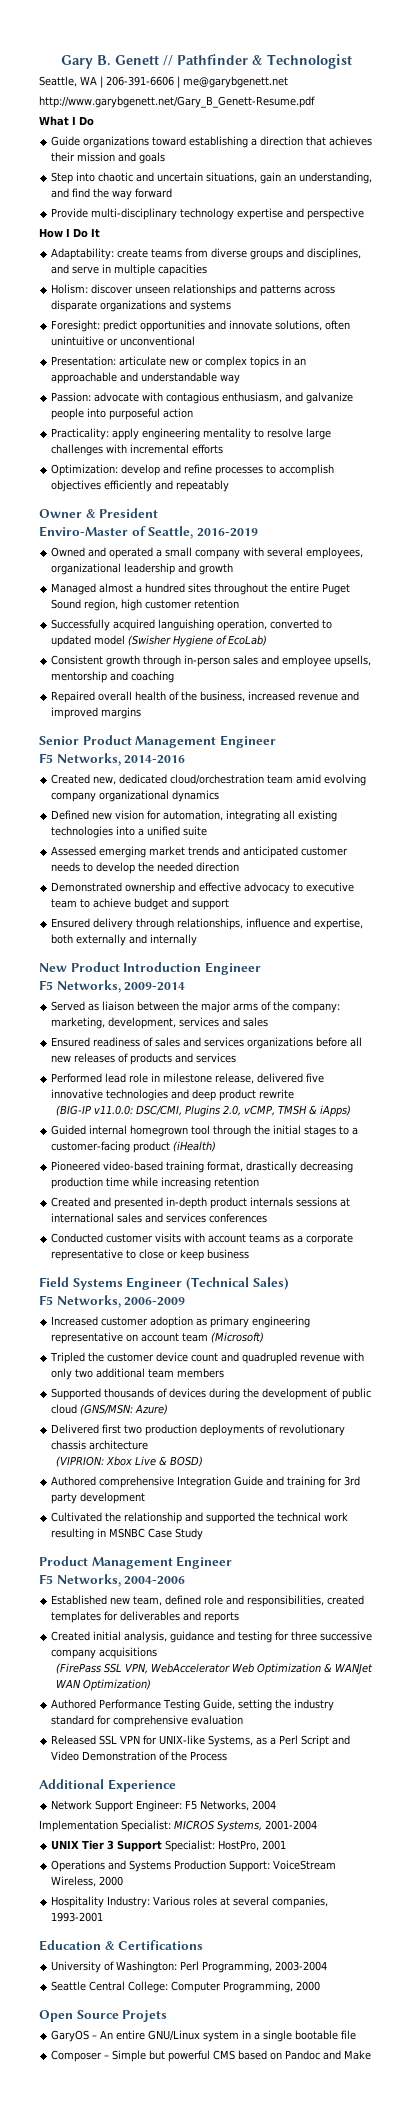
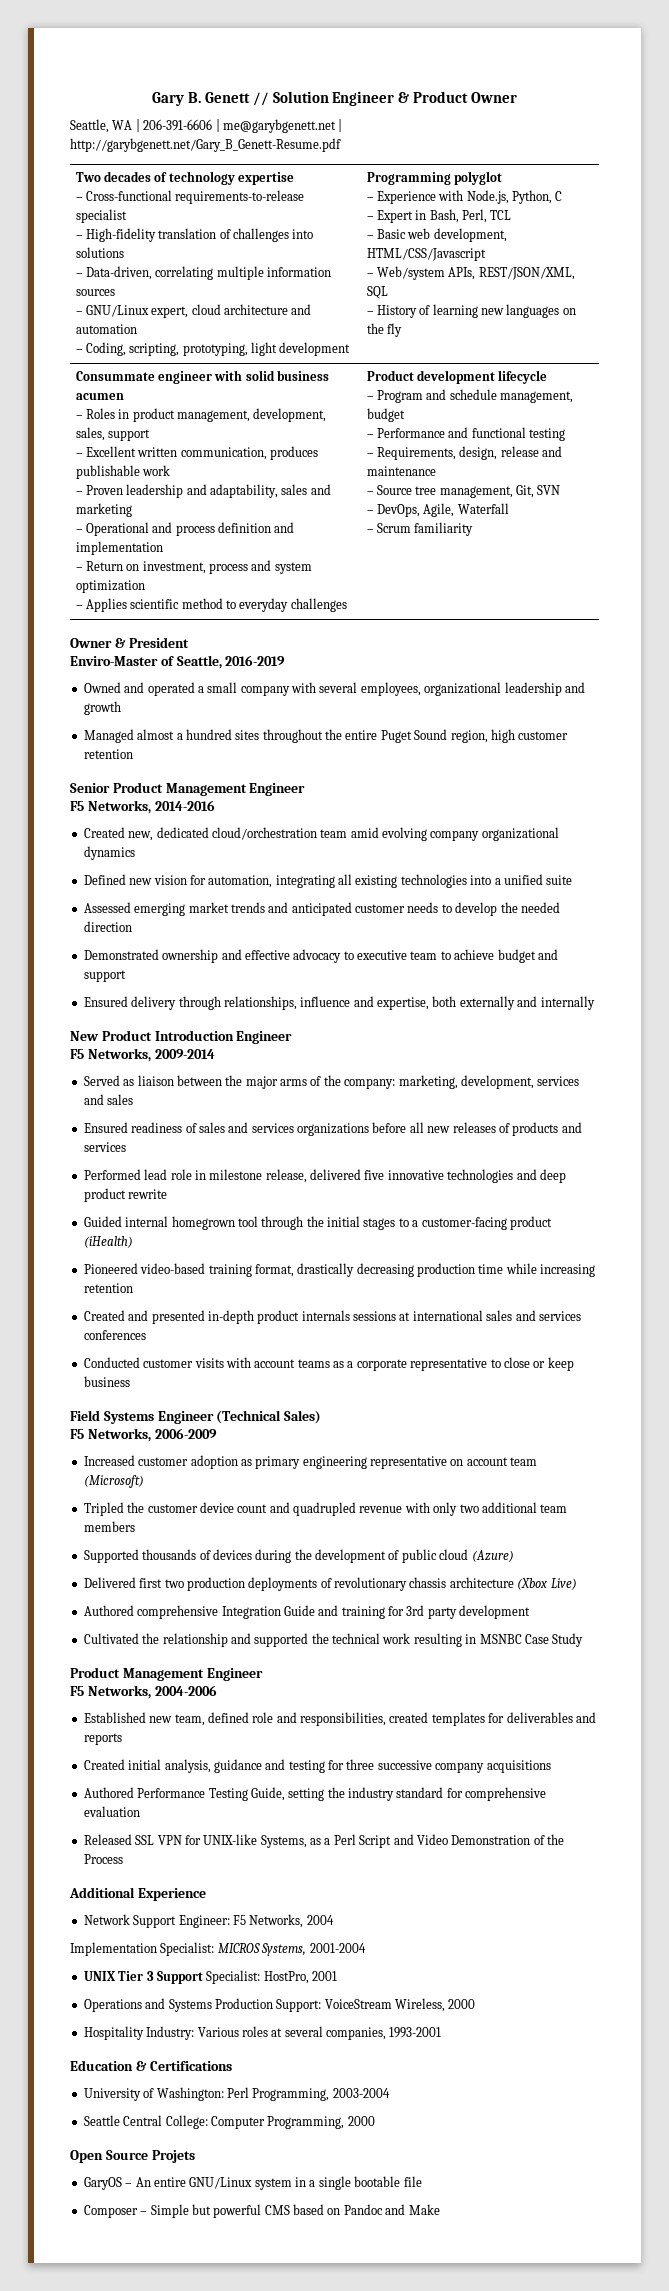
- Gary B. Genett // Pathfinder & Technologist
+ Gary B. Genett // Solution Engineer & Product Owner
- Seattle, WA | 206-391-6606 | me@garybgenett.net
- http://www.garybgenett.net/Gary_B_Genett-Resume.pdf
- What I Do
- Guide organizations toward establishing a direction that achieves their mission and goals
- Step into chaotic and uncertain situations, gain an understanding, and find the way forward
- Provide multi-disciplinary technology expertise and perspective
- How I Do It
- Adaptability: create teams from diverse groups and disciplines, and serve in multiple capacities
- Holism: discover unseen relationships and patterns across disparate organizations and systems
- Foresight: predict opportunities and innovate solutions, often unintuitive or unconventional
- Presentation: articulate new or complex topics in an approachable and understandable way
- Passion: advocate with contagious enthusiasm, and galvanize people into purposeful action
- Practicality: apply engineering mentality to resolve large challenges with incremental efforts
- Optimization: develop and refine processes to accomplish objectives efficiently and repeatably
+ Seattle, WA | 206-391-6606 | me@garybgenett.net | http://garybgenett.net/Gary_B_Genett-Resume.pdf
+ Two decades of technology expertise
+ – Cross-functional requirements-to-release specialist
+ – High-fidelity translation of challenges into solutions
+ – Data-driven, correlating multiple information sources
+ – GNU/Linux expert, cloud architecture and automation
+ – Coding, scripting, prototyping, light development | Programming polyglot
+ – Experience with Node.js, Python, C
+ – Expert in Bash, Perl, TCL
+ – Basic web development, HTML/CSS/Javascript
+ – Web/system APIs, REST/JSON/XML, SQL
+ – History of learning new languages on the fly
+ Consummate engineer with solid business acumen
+ – Roles in product management, development, sales, support
+ – Excellent written communication, produces publishable work
+ – Proven leadership and adaptability, sales and marketing
+ – Operational and process definition and implementation
+ – Return on investment, process and system optimization
+ – Applies scientific method to everyday challenges | Product development lifecycle
+ – Program and schedule management, budget
+ – Performance and functional testing
+ – Requirements, design, release and maintenance
+ – Source tree management, Git, SVN
+ – DevOps, Agile, Waterfall
+ – Scrum familiarity
- Successfully acquired languishing operation, converted to updated model (Swisher Hygiene of EcoLab)
- Consistent growth through in-person sales and employee upsells, mentorship and coaching
- Repaired overall health of the business, increased revenue and improved margins
- (BIG-IP v11.0.0: DSC/CMI, Plugins 2.0, vCMP, TMSH & iApps)
- Supported thousands of devices during the development of public cloud (GNS/MSN: Azure)
+ Supported thousands of devices during the development of public cloud (Azure)
- Delivered first two production deployments of revolutionary chassis architecture
- (VIPRION: Xbox Live & BOSD)
+ Delivered first two production deployments of revolutionary chassis architecture (Xbox Live)
- (FirePass SSL VPN, WebAccelerator Web Optimization & WANJet WAN Optimization)

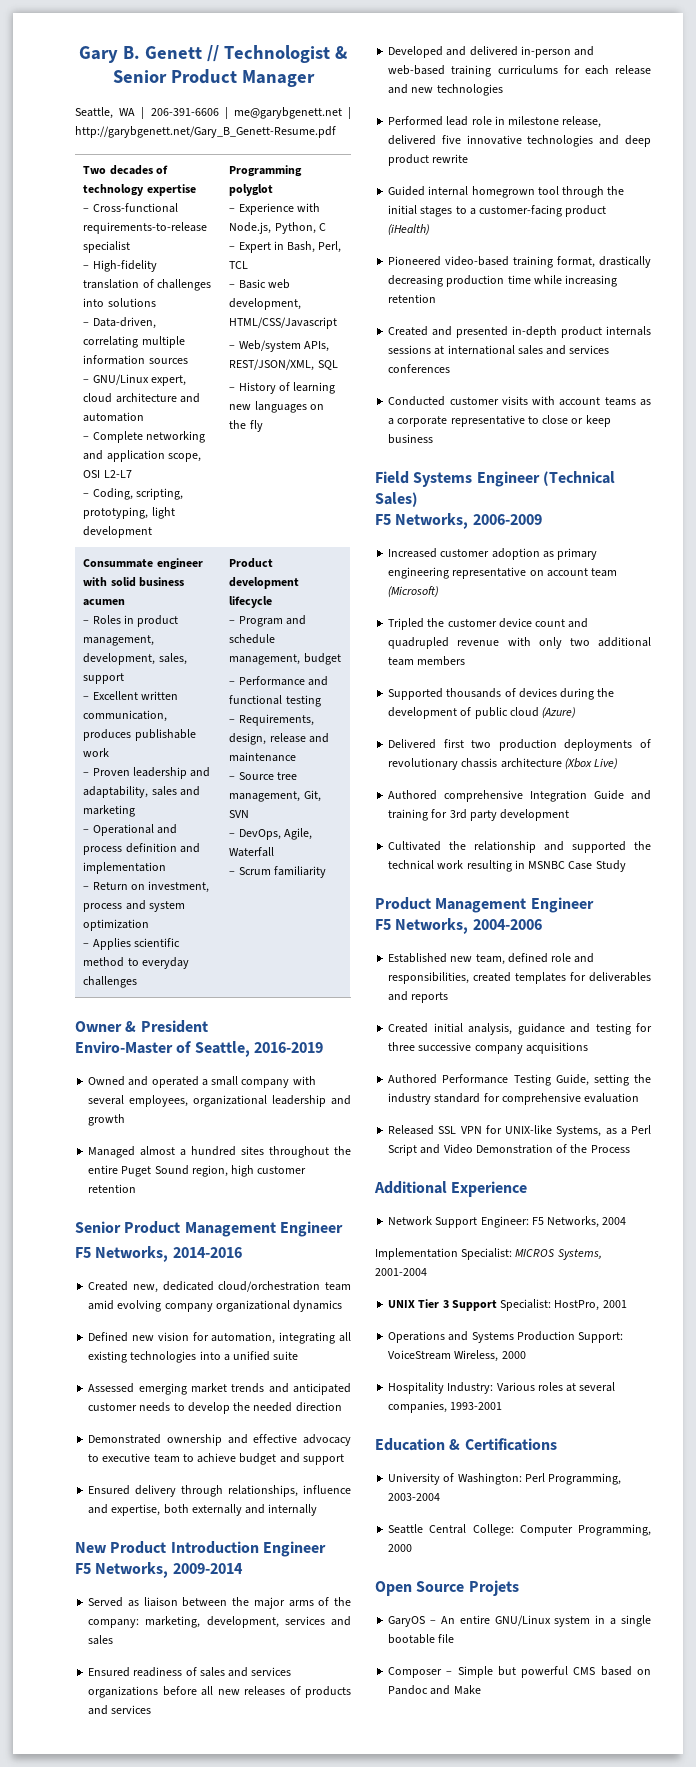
- Gary B. Genett // Solution Engineer & Product Owner
+ Gary B. Genett // Technologist & Senior Product Manager
+ – Complete networking and application scope, OSI L2-L7
+ Developed and delivered in-person and web-based training curriculums for each release and new technologies

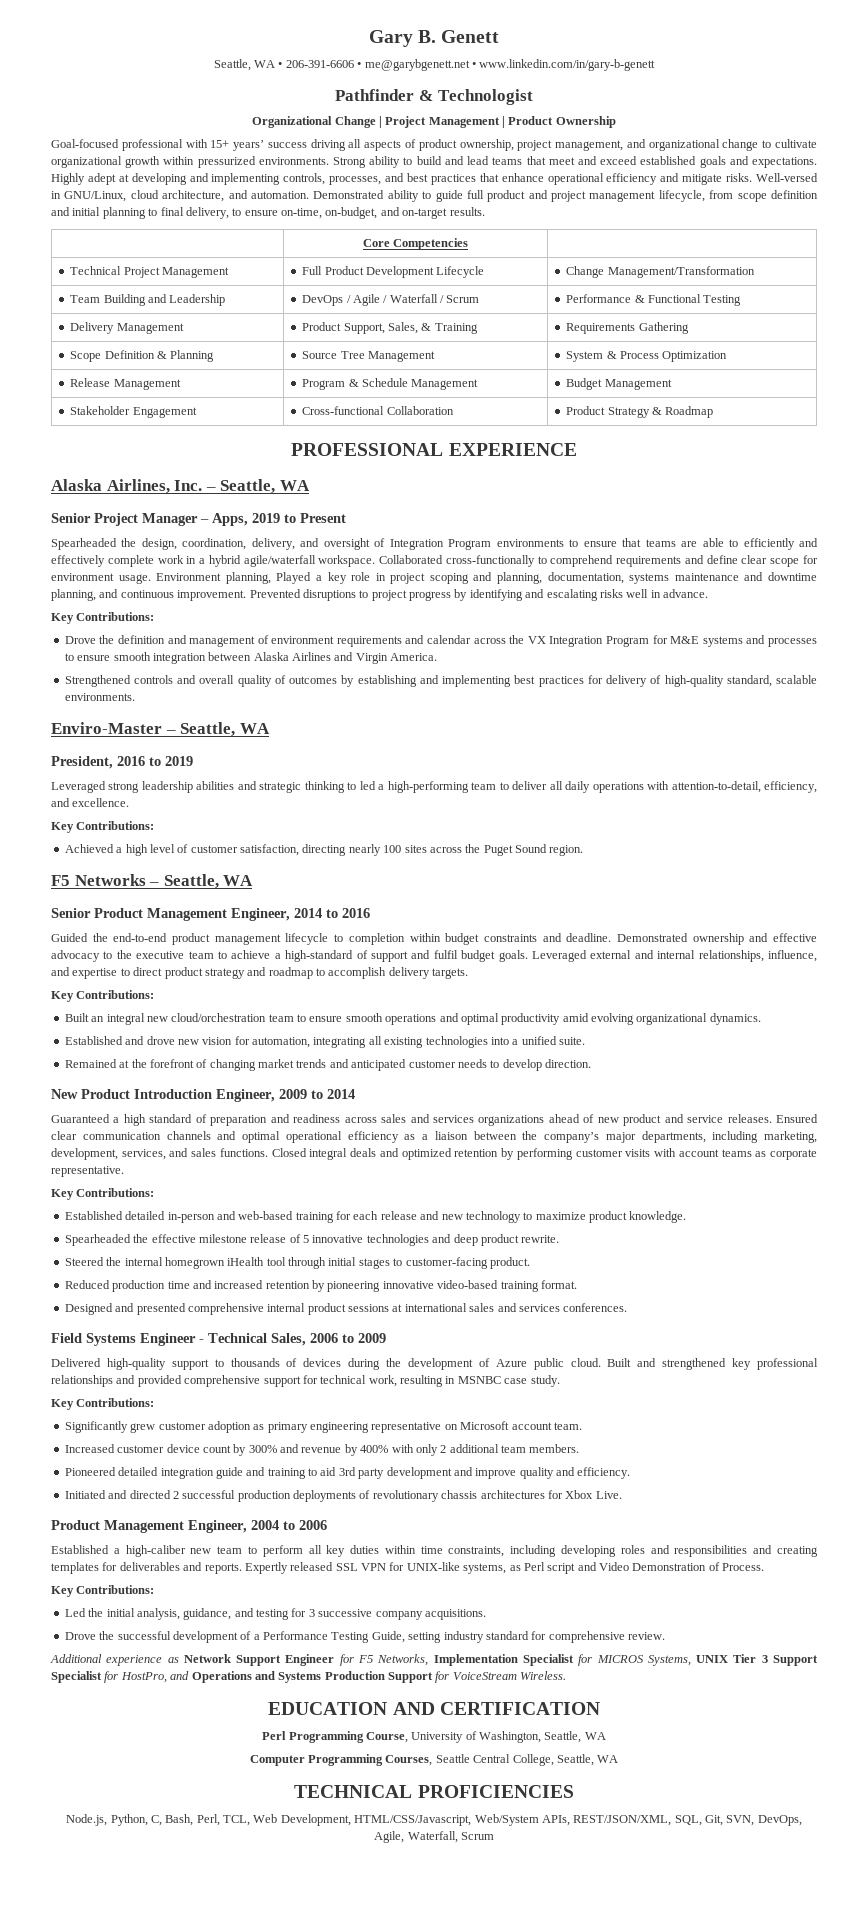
- Gary B. Genett // Technologist & Senior Product Manager
- Seattle, WA | 206-391-6606 | me@garybgenett.net | http://garybgenett.net/Gary_B_Genett-Resume.pdf
- Two decades of technology expertise
- – Cross-functional requirements-to-release specialist
- – High-fidelity translation of challenges into solutions
- – Data-driven, correlating multiple information sources
- – GNU/Linux expert, cloud architecture and automation
- – Complete networking and application scope, OSI L2-L7
- – Coding, scripting, prototyping, light development | Programming polyglot
- – Experience with Node.js, Python, C
- – Expert in Bash, Perl, TCL
- – Basic web development, HTML/CSS/Javascript
- – Web/system APIs, REST/JSON/XML, SQL
- – History of learning new languages on the fly
- Consummate engineer with solid business acumen
- – Roles in product management, development, sales, support
- – Excellent written communication, produces publishable work
- – Proven leadership and adaptability, sales and marketing
- – Operational and process definition and implementation
- – Return on investment, process and system optimization
- – Applies scientific method to everyday challenges | Product development lifecycle
- – Program and schedule management, budget
- – Performance and functional testing
- – Requirements, design, release and maintenance
- – Source tree management, Git, SVN
- – DevOps, Agile, Waterfall
- – Scrum familiarity
- Owner & President
- Enviro-Master of Seattle, 2016-2019
- Owned and operated a small company with several employees, organizational leadership and growth
- Managed almost a hundred sites throughout the entire Puget Sound region, high customer retention
- Senior Product Management Engineer
- F5 Networks, 2014-2016
- Created new, dedicated cloud/orchestration team amid evolving company organizational dynamics
- Defined new vision for automation, integrating all existing technologies into a unified suite
- Assessed emerging market trends and anticipated customer needs to develop the needed direction
- Demonstrated ownership and effective advocacy to executive team to achieve budget and support
- Ensured delivery through relationships, influence and expertise, both externally and internally
- New Product Introduction Engineer
- F5 Networks, 2009-2014
- Served as liaison between the major arms of the company: marketing, development, services and sales
- Ensured readiness of sales and services organizations before all new releases of products and services
- Developed and delivered in-person and web-based training curriculums for each release and new technologies
- Performed lead role in milestone release, delivered five innovative technologies and deep product rewrite
- Guided internal homegrown tool through the initial stages to a customer-facing product (iHealth)
- Pioneered video-based training format, drastically decreasing production time while increasing retention
- Created and presented in-depth product internals sessions at international sales and services conferences
- Conducted customer visits with account teams as a corporate representative to close or keep business
- Field Systems Engineer (Technical Sales)
- F5 Networks, 2006-2009
- Increased customer adoption as primary engineering representative on account team (Microsoft)
- Tripled the customer device count and quadrupled revenue with only two additional team members
- Supported thousands of devices during the development of public cloud (Azure)
- Delivered first two production deployments of revolutionary chassis architecture (Xbox Live)
- Authored comprehensive Integration Guide and training for 3rd party development
- Cultivated the relationship and supported the technical work resulting in MSNBC Case Study
- Product Management Engineer
- F5 Networks, 2004-2006
- Established new team, defined role and responsibilities, created templates for deliverables and reports
- Created initial analysis, guidance and testing for three successive company acquisitions
- Authored Performance Testing Guide, setting the industry standard for comprehensive evaluation
- Released SSL VPN for UNIX-like Systems, as a Perl Script and Video Demonstration of the Process
- Additional Experience
- Network Support Engineer: F5 Networks, 2004
- Implementation Specialist: MICROS Systems, 2001-2004
- UNIX Tier 3 Support Specialist: HostPro, 2001
- Operations and Systems Production Support: VoiceStream Wireless, 2000
- Hospitality Industry: Various roles at several companies, 1993-2001
- Education & Certifications
- University of Washington: Perl Programming, 2003-2004
- Seattle Central College: Computer Programming, 2000
- Open Source Projets
- GaryOS – An entire GNU/Linux system in a single bootable file
- Composer – Simple but powerful CMS based on Pandoc and Make
+ Gary B. Genett
+ Seattle, WA • 206-391-6606 • me@garybgenett.net • www.linkedin.com/in/gary-b-genett
+ Pathfinder & Technologist
+ Organizational Change | Project Management | Product Ownership
+ Goal-focused professional with 15+ years’ success driving all aspects of product ownership, project management, and organizational change to cultivate organizational growth within pressurized environments. Strong ability to build and lead teams that meet and exceed established goals and expectations. Highly adept at developing and implementing controls, processes, and best practices that enhance operational efficiency and mitigate risks. Well-versed in GNU/Linux, cloud architecture, and automation. Demonstrated ability to guide full product and project management lifecycle, from scope definition and initial planning to final delivery, to ensure on-time, on-budget, and on-target results.
+ | Core Competencies |
+ Technical Project Management | Full Product Development Lifecycle | Change Management/Transformation
+ Team Building and Leadership | DevOps / Agile / Waterfall / Scrum | Performance & Functional Testing
+ Delivery Management | Product Support, Sales, & Training | Requirements Gathering
+ Scope Definition & Planning | Source Tree Management | System & Process Optimization
+ Release Management | Program & Schedule Management | Budget Management
+ Stakeholder Engagement | Cross-functional Collaboration | Product Strategy & Roadmap
+ PROFESSIONAL EXPERIENCE
+ Alaska Airlines, Inc. – Seattle, WA
+ Senior Project Manager – Apps, 2019 to Present
+ Spearheaded the design, coordination, delivery, and oversight of Integration Program environments to ensure that teams are able to efficiently and effectively complete work in a hybrid agile/waterfall workspace. Collaborated cross-functionally to comprehend requirements and define clear scope for environment usage. Environment planning, Played a key role in project scoping and planning, documentation, systems maintenance and downtime planning, and continuous improvement. Prevented disruptions to project progress by identifying and escalating risks well in advance.
+ Key Contributions:
+ Drove the definition and management of environment requirements and calendar across the VX Integration Program for M&E systems and processes to ensure smooth integration between Alaska Airlines and Virgin America.
+ Strengthened controls and overall quality of outcomes by establishing and implementing best practices for delivery of high-quality standard, scalable environments.
+ Enviro-Master – Seattle, WA
+ President, 2016 to 2019
+ Leveraged strong leadership abilities and strategic thinking to led a high-performing team to deliver all daily operations with attention-to-detail, efficiency, and excellence.
+ Key Contributions:
+ Achieved a high level of customer satisfaction, directing nearly 100 sites across the Puget Sound region.
+ F5 Networks – Seattle, WA
+ Senior Product Management Engineer, 2014 to 2016
+ Guided the end-to-end product management lifecycle to completion within budget constraints and deadline. Demonstrated ownership and effective advocacy to the executive team to achieve a high-standard of support and fulfil budget goals. Leveraged external and internal relationships, influence, and expertise to direct product strategy and roadmap to accomplish delivery targets.
+ Key Contributions:
+ Built an integral new cloud/orchestration team to ensure smooth operations and optimal productivity amid evolving organizational dynamics.
+ Established and drove new vision for automation, integrating all existing technologies into a unified suite.
+ Remained at the forefront of changing market trends and anticipated customer needs to develop direction.
+ New Product Introduction Engineer, 2009 to 2014
+ Guaranteed a high standard of preparation and readiness across sales and services organizations ahead of new product and service releases. Ensured clear communication channels and optimal operational efficiency as a liaison between the company’s major departments, including marketing, development, services, and sales functions. Closed integral deals and optimized retention by performing customer visits with account teams as corporate representative.
+ Key Contributions:
+ Established detailed in-person and web-based training for each release and new technology to maximize product knowledge.
+ Spearheaded the effective milestone release of 5 innovative technologies and deep product rewrite.
+ Steered the internal homegrown iHealth tool through initial stages to customer-facing product.
+ Reduced production time and increased retention by pioneering innovative video-based training format.
+ Designed and presented comprehensive internal product sessions at international sales and services conferences.
+ Field Systems Engineer - Technical Sales, 2006 to 2009
+ Delivered high-quality support to thousands of devices during the development of Azure public cloud. Built and strengthened key professional relationships and provided comprehensive support for technical work, resulting in MSNBC case study.
+ Key Contributions:
+ Significantly grew customer adoption as primary engineering representative on Microsoft account team.
+ Increased customer device count by 300% and revenue by 400% with only 2 additional team members.
+ Pioneered detailed integration guide and training to aid 3rd party development and improve quality and efficiency.
+ Initiated and directed 2 successful production deployments of revolutionary chassis architectures for Xbox Live.
+ Product Management Engineer, 2004 to 2006
+ Established a high-caliber new team to perform all key duties within time constraints, including developing roles and responsibilities and creating templates for deliverables and reports. Expertly released SSL VPN for UNIX-like systems, as Perl script and Video Demonstration of Process.
+ Key Contributions:
+ Led the initial analysis, guidance, and testing for 3 successive company acquisitions.
+ Drove the successful development of a Performance Testing Guide, setting industry standard for comprehensive review.
+ Additional experience as Network Support Engineer for F5 Networks, Implementation Specialist for MICROS Systems, UNIX Tier 3 Support Specialist for HostPro, and Operations and Systems Production Support for VoiceStream Wireless.
+ EDUCATION AND CERTIFICATION
+ Perl Programming Course, University of Washington, Seattle, WA
+ Computer Programming Courses, Seattle Central College, Seattle, WA
+ TECHNICAL PROFICIENCIES
+ Node.js, Python, C, Bash, Perl, TCL, Web Development, HTML/CSS/Javascript, Web/System APIs, REST/JSON/XML, SQL, Git, SVN, DevOps, Agile, Waterfall, Scrum

